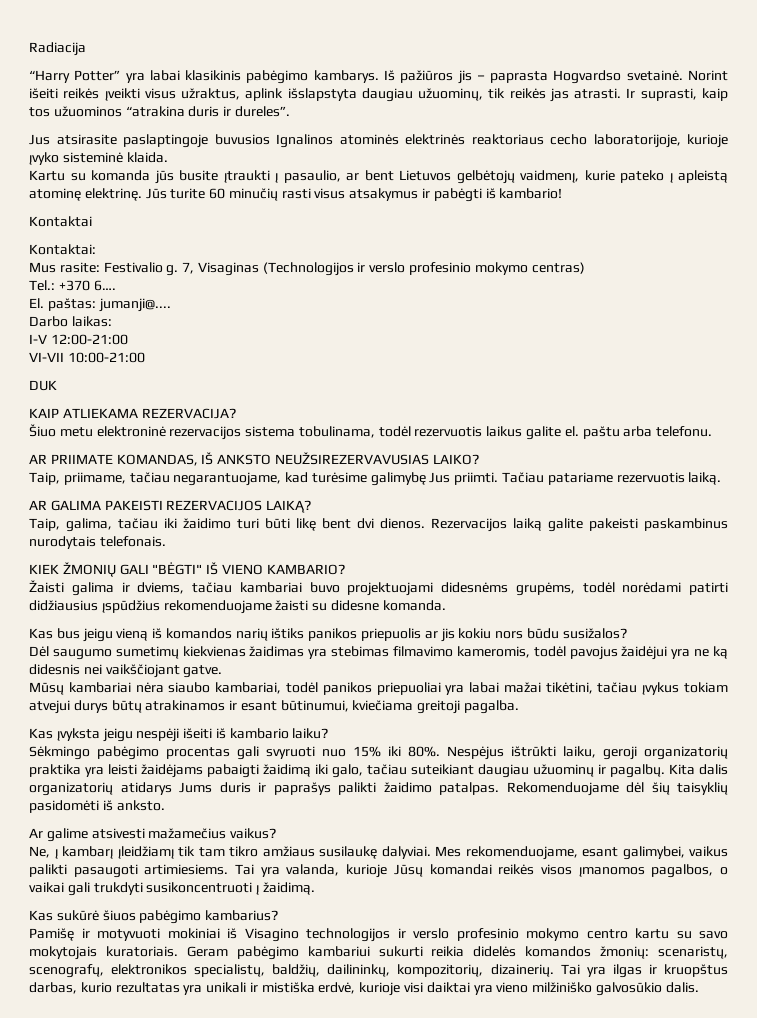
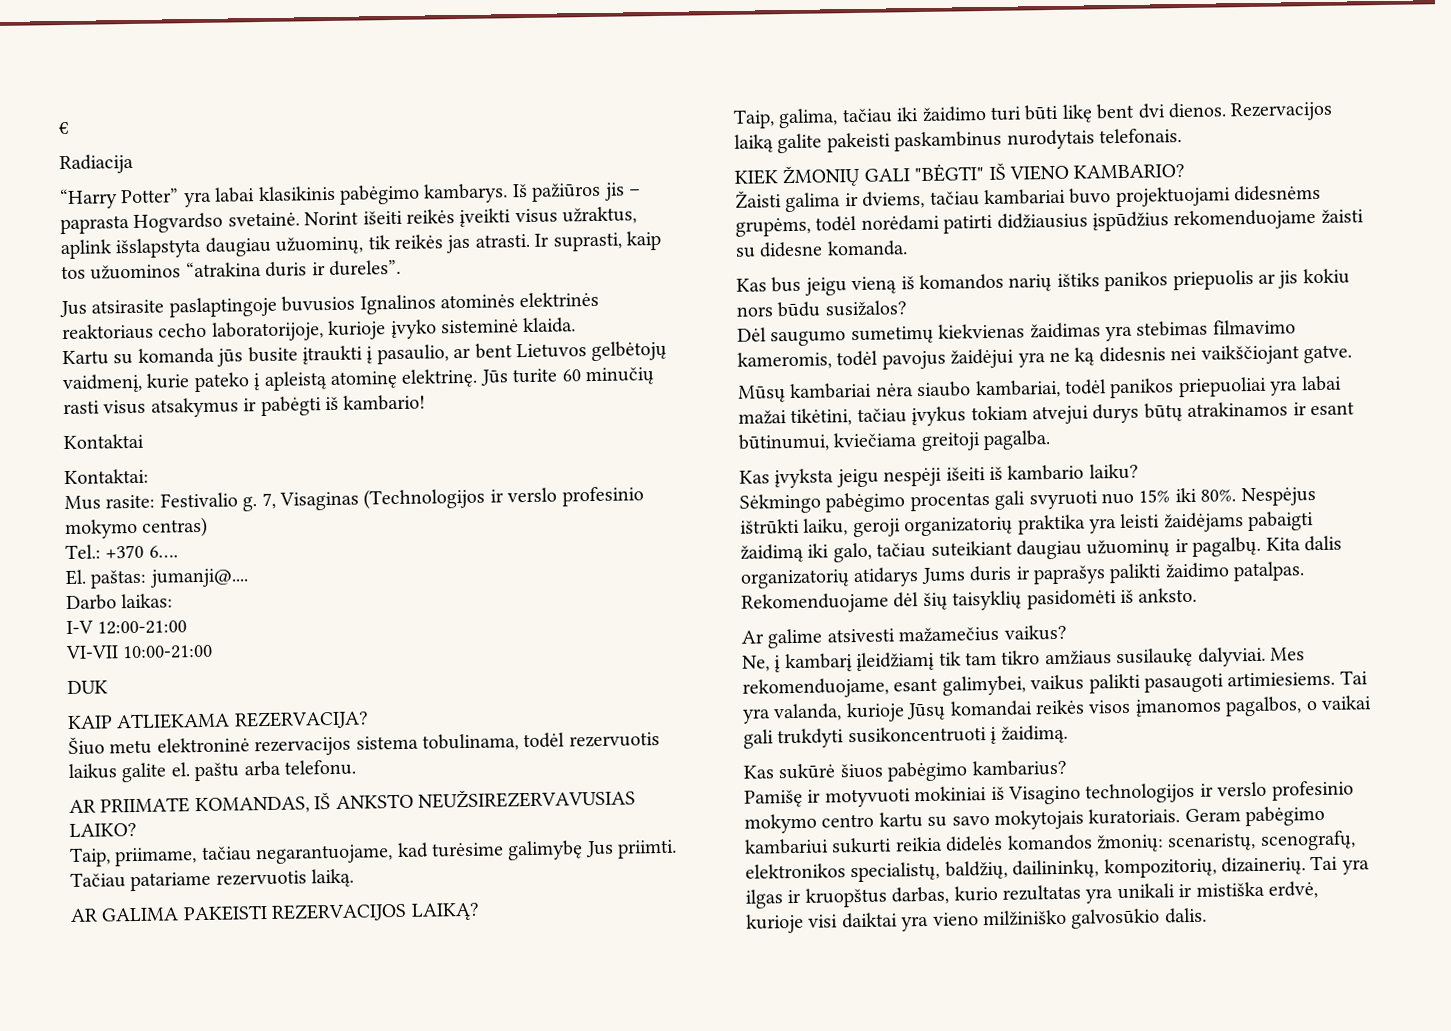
+ €

